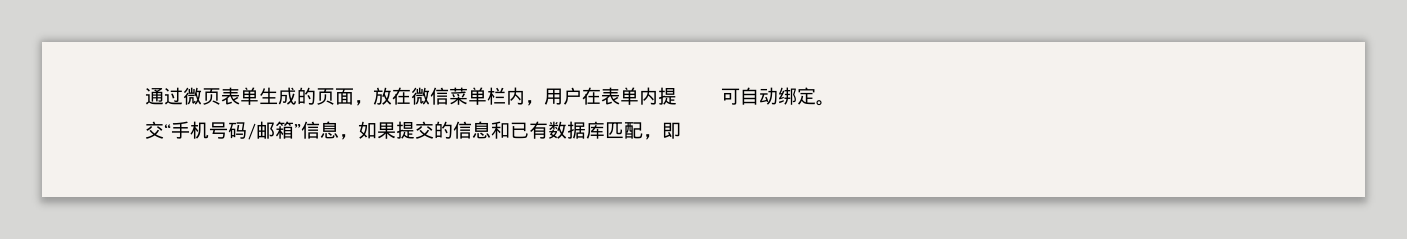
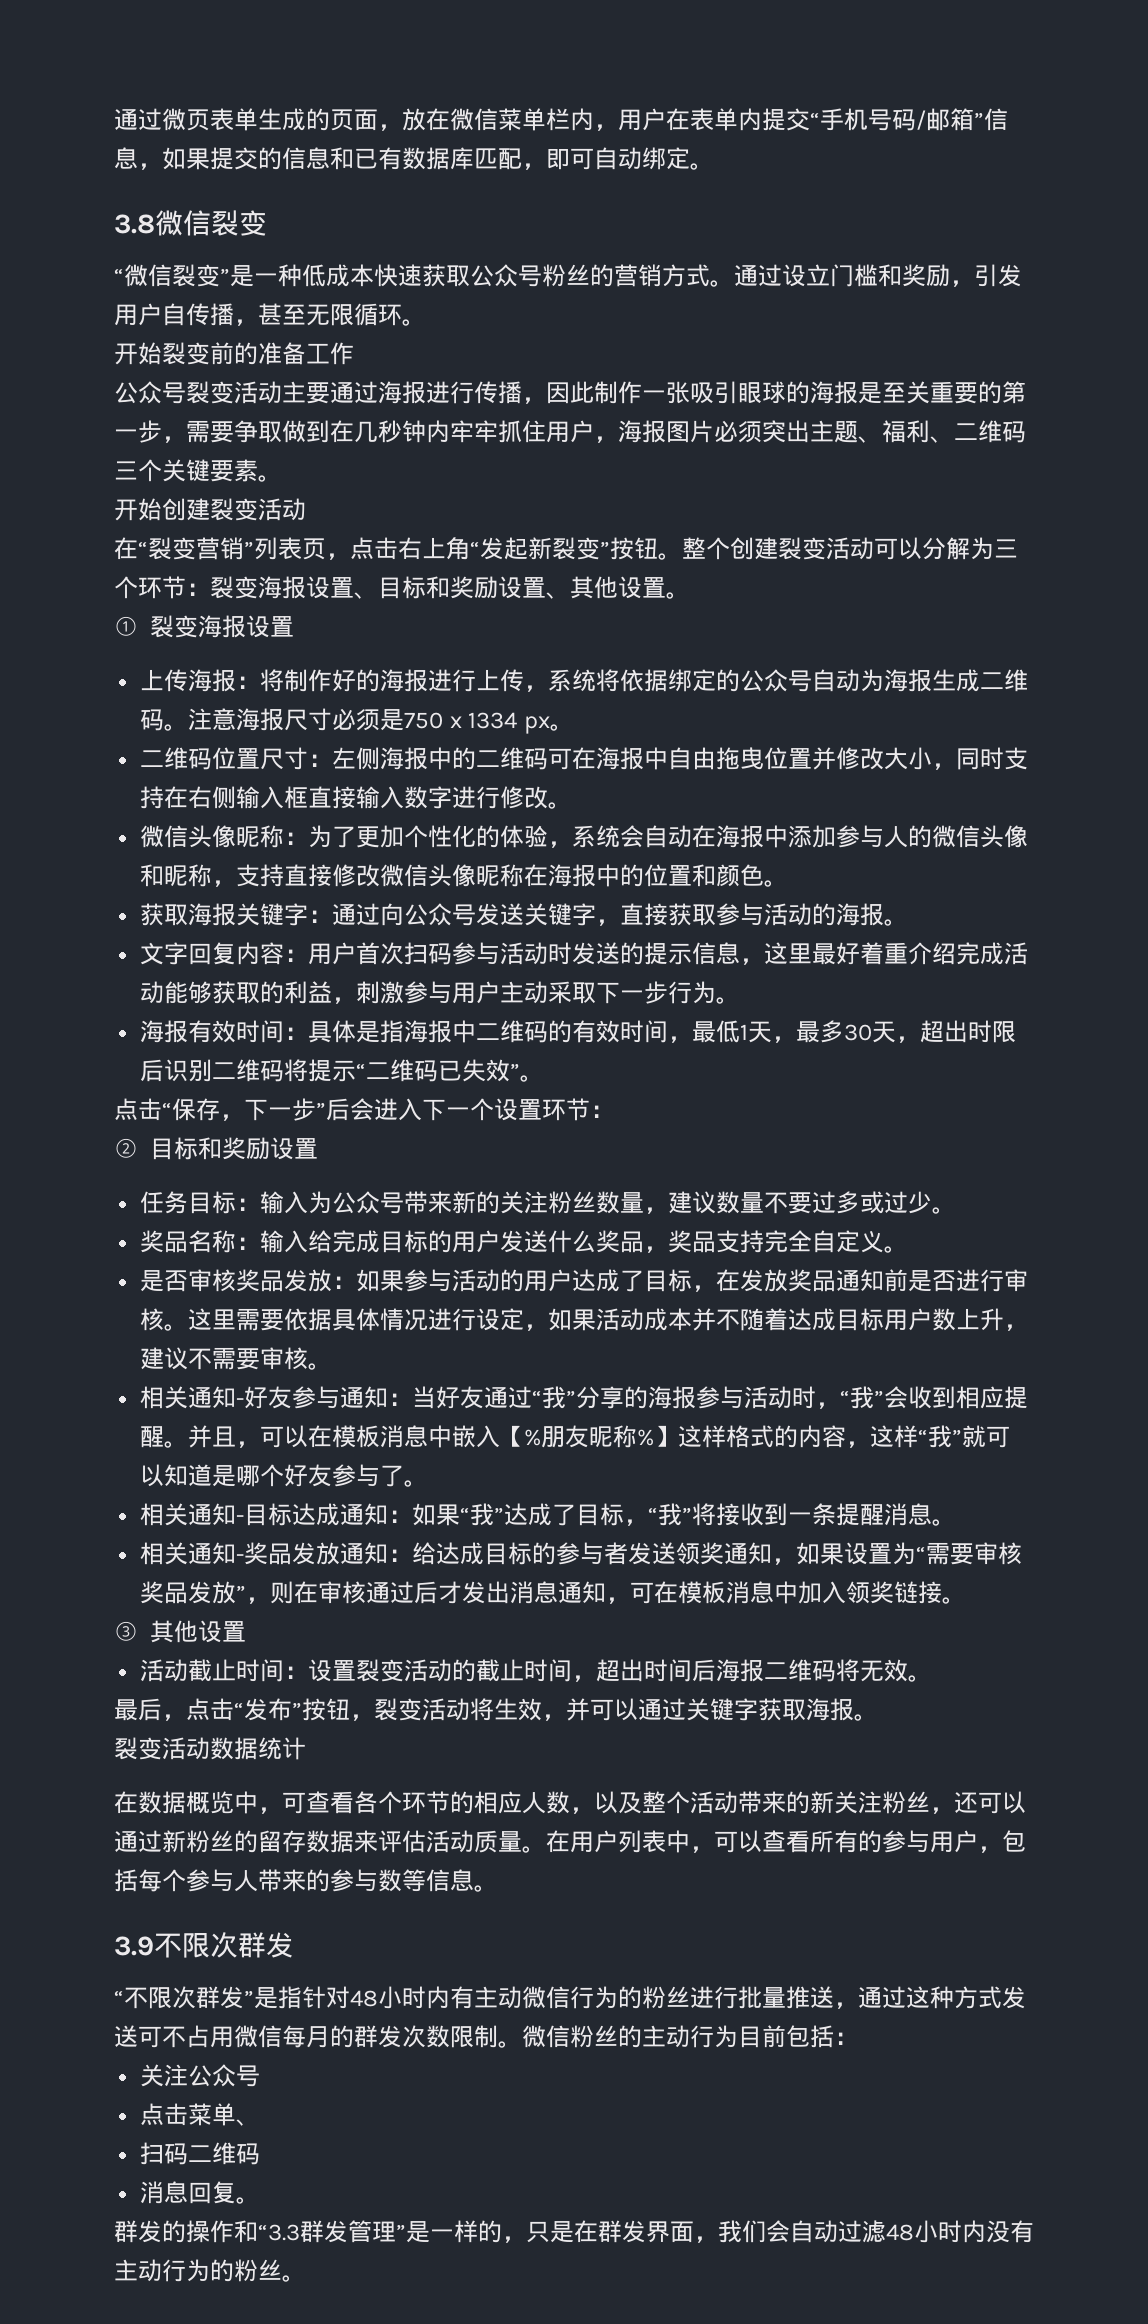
+ 3.8微信裂变
+ “微信裂变”是一种低成本快速获取公众号粉丝的营销方式。通过设立门槛和奖励，引发用户自传播，甚至无限循环。
+ 开始裂变前的准备工作
+ 公众号裂变活动主要通过海报进行传播，因此制作一张吸引眼球的海报是至关重要的第一步，需要争取做到在几秒钟内牢牢抓住用户，海报图片必须突出主题、福利、二维码三个关键要素。
+ 开始创建裂变活动
+ 在“裂变营销”列表页，点击右上角“发起新裂变”按钮。整个创建裂变活动可以分解为三个环节：裂变海报设置、目标和奖励设置、其他设置。
+ ①裂变海报设置
+ 上传海报：将制作好的海报进行上传，系统将依据绑定的公众号自动为海报生成二维码。注意海报尺寸必须是750 x 1334 px。
+ 二维码位置尺寸：左侧海报中的二维码可在海报中自由拖曳位置并修改大小，同时支持在右侧输入框直接输入数字进行修改。
+ 微信头像昵称：为了更加个性化的体验，系统会自动在海报中添加参与人的微信头像和昵称，支持直接修改微信头像昵称在海报中的位置和颜色。
+ 获取海报关键字：通过向公众号发送关键字，直接获取参与活动的海报。
+ 文字回复内容：用户首次扫码参与活动时发送的提示信息，这里最好着重介绍完成活动能够获取的利益，刺激参与用户主动采取下一步行为。
+ 海报有效时间：具体是指海报中二维码的有效时间，最低1天，最多30天，超出时限后识别二维码将提示“二维码已失效”。
+ 点击“保存，下一步”后会进入下一个设置环节：
+ ②目标和奖励设置
+ 任务目标：输入为公众号带来新的关注粉丝数量，建议数量不要过多或过少。
+ 奖品名称：输入给完成目标的用户发送什么奖品，奖品支持完全自定义。
+ 是否审核奖品发放：如果参与活动的用户达成了目标，在发放奖品通知前是否进行审核。这里需要依据具体情况进行设定，如果活动成本并不随着达成目标用户数上升，建议不需要审核。
+ 相关通知-好友参与通知：当好友通过“我”分享的海报参与活动时，“我”会收到相应提醒。并且，可以在模板消息中嵌入【%朋友昵称%】这样格式的内容，这样“我”就可以知道是哪个好友参与了。
+ 相关通知-目标达成通知：如果“我”达成了目标，“我”将接收到一条提醒消息。
+ 相关通知-奖品发放通知：给达成目标的参与者发送领奖通知，如果设置为“需要审核奖品发放”，则在审核通过后才发出消息通知，可在模板消息中加入领奖链接。
+ ③其他设置
+ 活动截止时间：设置裂变活动的截止时间，超出时间后海报二维码将无效。
+ 最后，点击“发布”按钮，裂变活动将生效，并可以通过关键字获取海报。
+ 裂变活动数据统计
+ 在数据概览中，可查看各个环节的相应人数，以及整个活动带来的新关注粉丝，还可以通过新粉丝的留存数据来评估活动质量。在用户列表中，可以查看所有的参与用户，包括每个参与人带来的参与数等信息。
+ 3.9不限次群发
+ “不限次群发”是指针对48小时内有主动微信行为的粉丝进行批量推送，通过这种方式发送可不占用微信每月的群发次数限制。微信粉丝的主动行为目前包括：
+ 关注公众号
+ 点击菜单、
+ 扫码二维码
+ 消息回复。
+ 群发的操作和“3.3群发管理”是一样的，只是在群发界面，我们会自动过滤48小时内没有主动行为的粉丝。

